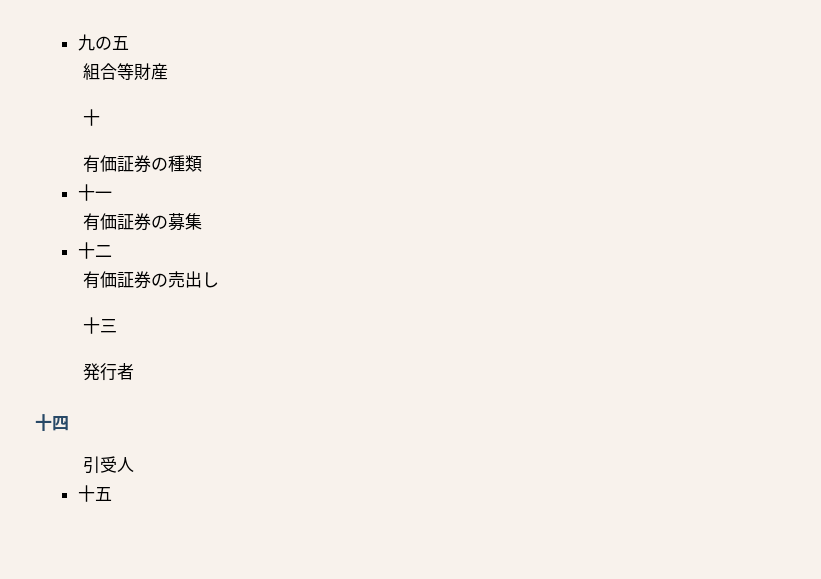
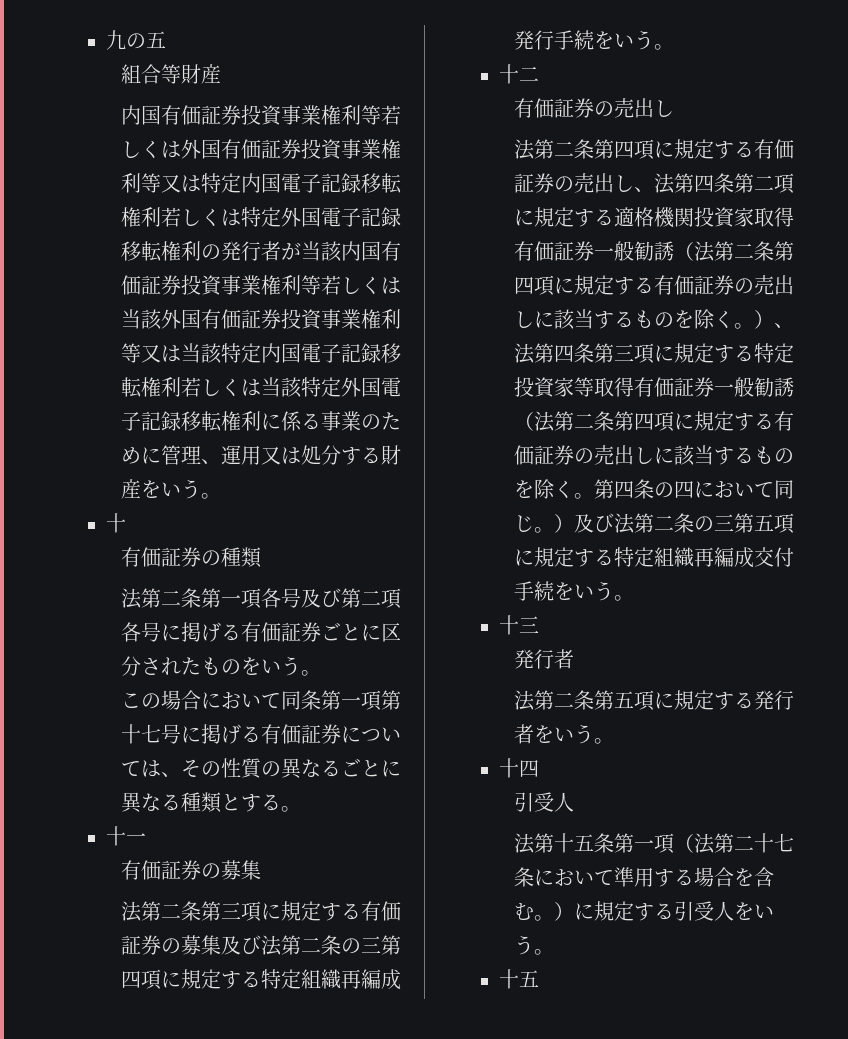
  組合等財産
+ 内国有価証券投資事業権利等若しくは外国有価証券投資事業権利等又は特定内国電子記録移転権利若しくは特定外国電子記録移転権利の発行者が当該内国有価証券投資事業権利等若しくは当該外国有価証券投資事業権利等又は当該特定内国電子記録移転権利若しくは当該特定外国電子記録移転権利に係る事業のために管理、運用又は処分する財産をいう。
  十
  有価証券の種類
+ 法第二条第一項各号及び第二項各号に掲げる有価証券ごとに区分されたものをいう。
+ この場合において同条第一項第十七号に掲げる有価証券については、その性質の異なるごとに異なる種類とする。
+ 法第二条第三項に規定する有価証券の募集及び法第二条の三第四項に規定する特定組織再編成発行手続をいう。
+ 法第二条第四項に規定する有価証券の売出し、法第四条第二項に規定する適格機関投資家取得有価証券一般勧誘（法第二条第四項に規定する有価証券の売出しに該当するものを除く。）、法第四条第三項に規定する特定投資家等取得有価証券一般勧誘（法第二条第四項に規定する有価証券の売出しに該当するものを除く。第四条の四において同じ。）及び法第二条の三第五項に規定する特定組織再編成交付手続をいう。
  十三
  発行者
+ 法第二条第五項に規定する発行者をいう。
  十四
  引受人
+ 法第十五条第一項（法第二十七条において準用する場合を含む。）に規定する引受人をいう。

